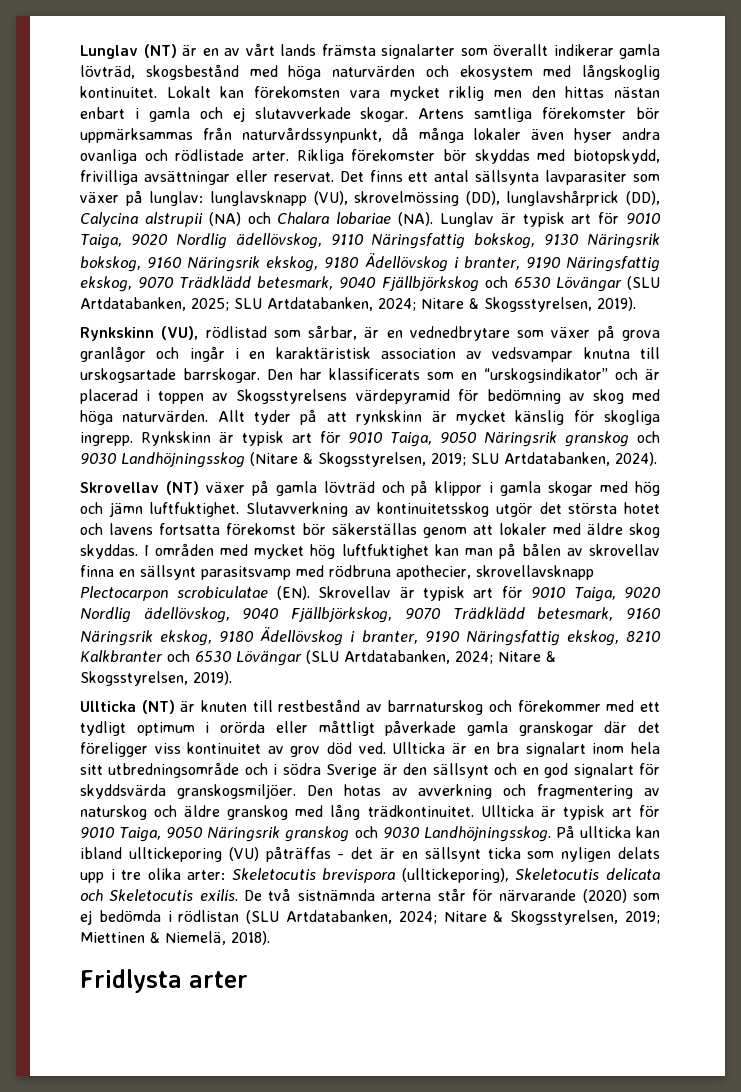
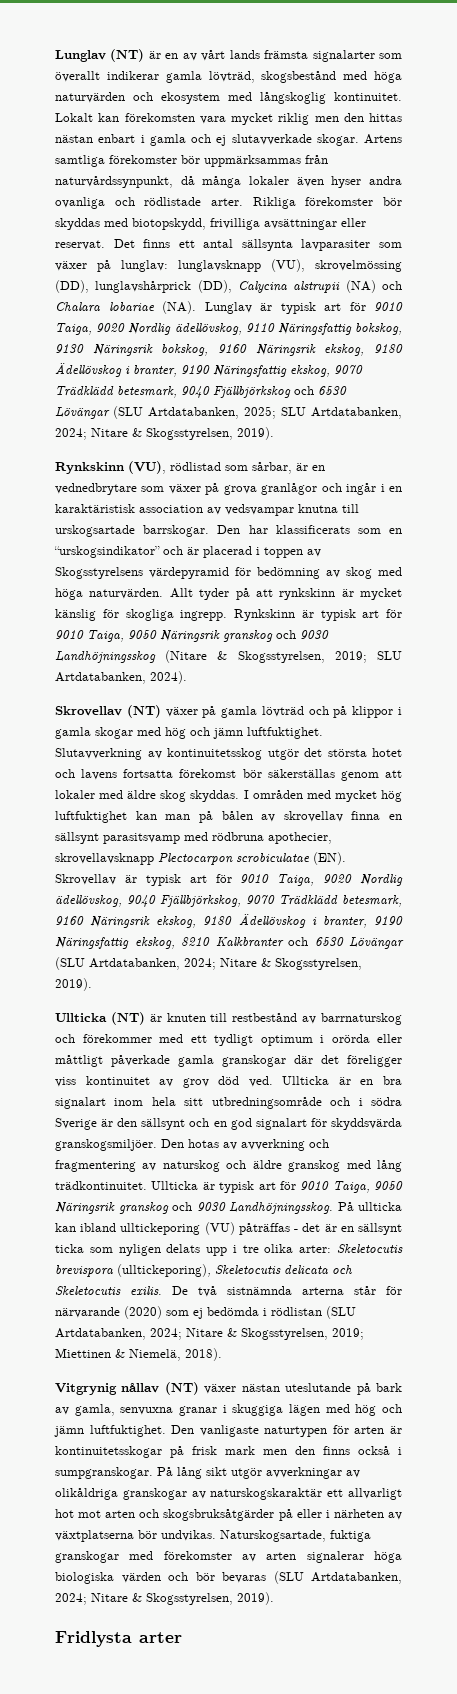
+ Vitgrynig nållav (NT) växer nästan uteslutande på bark av gamla, senvuxna granar i skuggiga lägen med hög och jämn luftfuktighet. Den vanligaste naturtypen för arten är kontinuitetsskogar på frisk mark men den finns också i sumpgranskogar. På lång sikt utgör avverkningar av olikåldriga granskogar av naturskogskaraktär ett allvarligt hot mot arten och skogsbruksåtgärder på eller i närheten av växtplatserna bör undvikas. Naturskogsartade, fuktiga granskogar med förekomster av arten signalerar höga biologiska värden och bör bevaras (SLU Artdatabanken, 2024; Nitare & Skogsstyrelsen, 2019).

